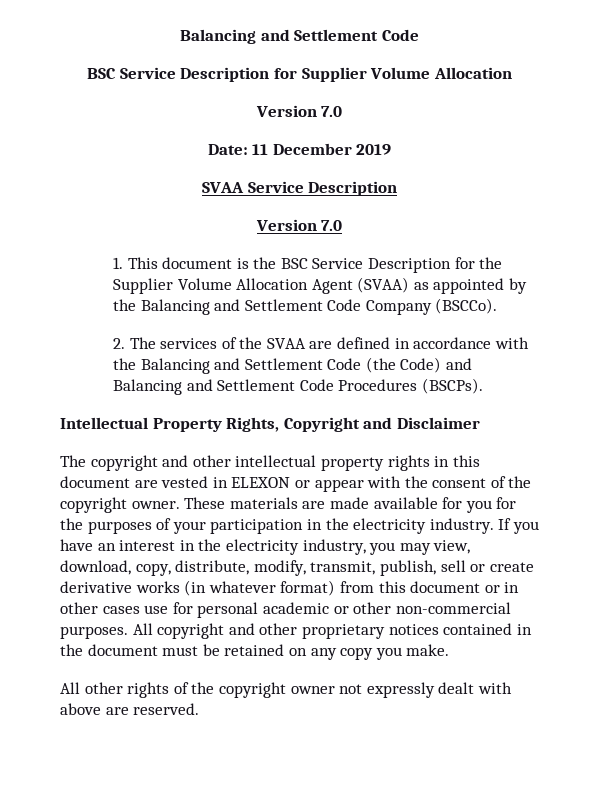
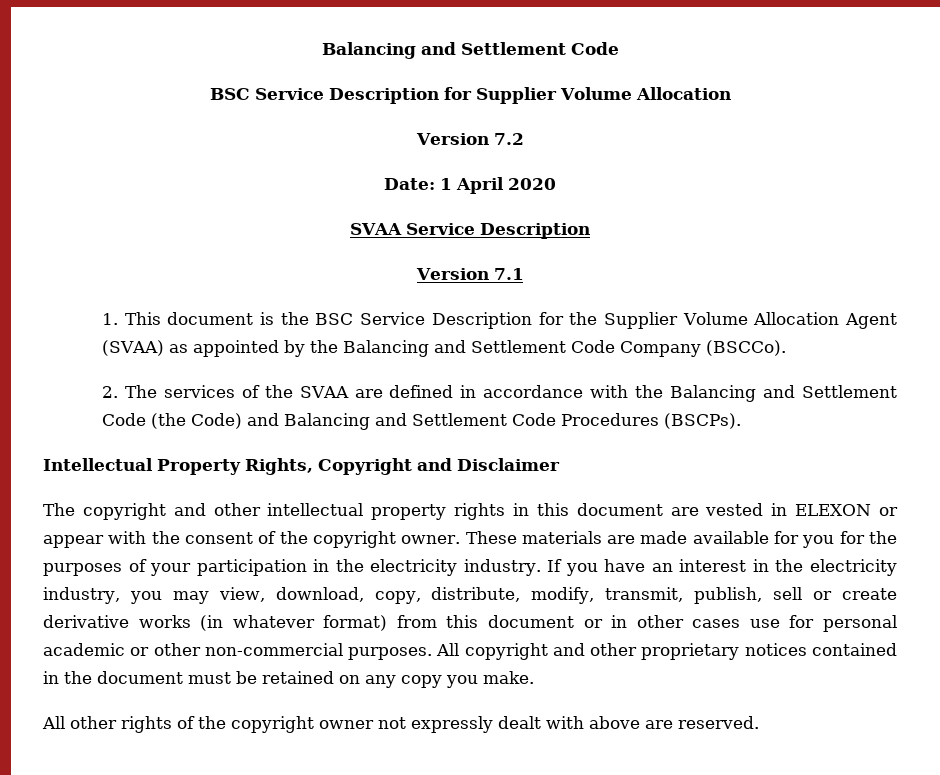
  BSC Service Description for Supplier Volume Allocation
- Version 7.0
+ Version 7.2
- Date: 11 December 2019
+ Date: 1 April 2020
  SVAA Service Description
- Version 7.0
+ Version 7.1

